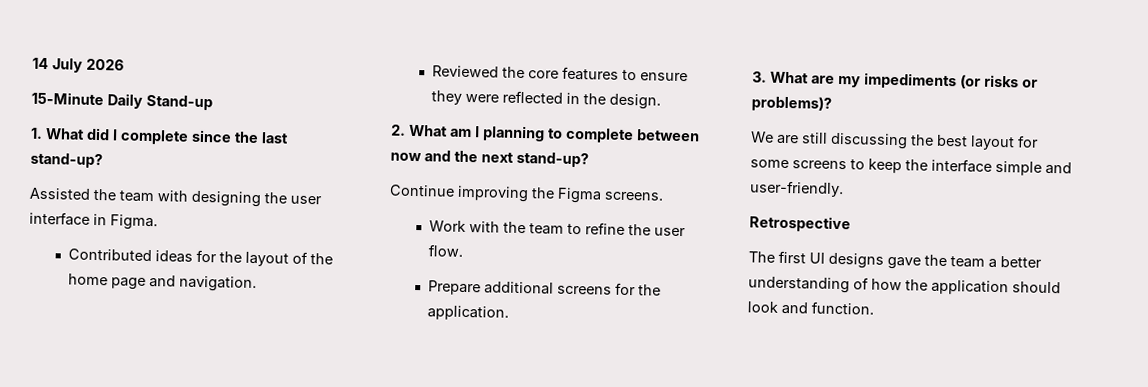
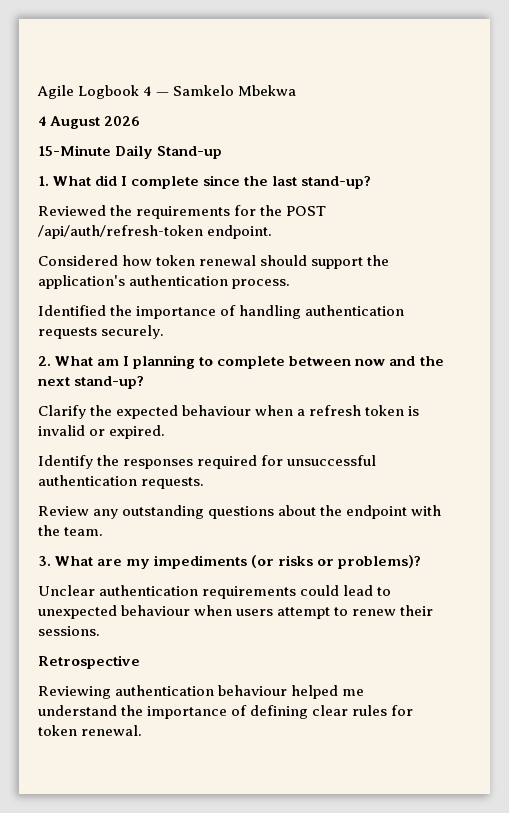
- 14 July 2026
+ Agile Logbook 4 — Samkelo Mbekwa
+ 4 August 2026
- Assisted the team with designing the user interface in Figma.
- Contributed ideas for the layout of the home page and navigation.
- Reviewed the core features to ensure they were reflected in the design.
+ Reviewed the requirements for the POST /api/auth/refresh-token endpoint.
+ Considered how token renewal should support the application's authentication process.
+ Identified the importance of handling authentication requests securely.
- Continue improving the Figma screens.
- Work with the team to refine the user flow.
- Prepare additional screens for the application.
+ Clarify the expected behaviour when a refresh token is invalid or expired.
+ Identify the responses required for unsuccessful authentication requests.
+ Review any outstanding questions about the endpoint with the team.
- We are still discussing the best layout for some screens to keep the interface simple and user-friendly.
+ Unclear authentication requirements could lead to unexpected behaviour when users attempt to renew their sessions.
  Retrospective
- The first UI designs gave the team a better understanding of how the application should look and function.
+ Reviewing authentication behaviour helped me understand the importance of defining clear rules for token renewal.

